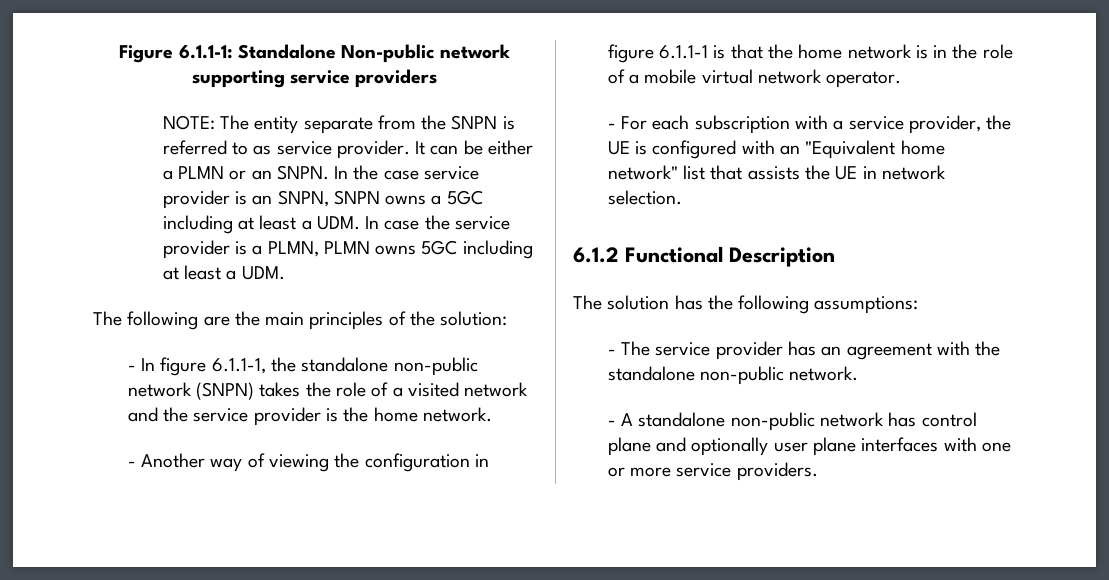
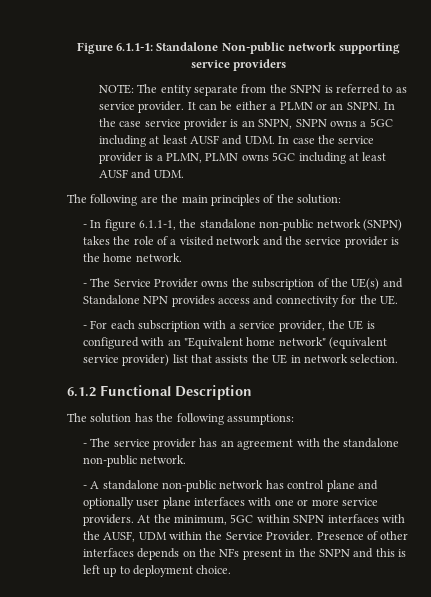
- In the case service provider is an SNPN, SNPN owns a 5GC including at least a UDM. In case the service provider is a PLMN, PLMN owns 5GC including at least a UDM.
+ In the case service provider is an SNPN, SNPN owns a 5GC including at least AUSF and UDM. In case the service provider is a PLMN, PLMN owns 5GC including at least AUSF and UDM.
- - Another way of viewing the configuration in figure 6.1.1-1 is that the home network is in the role of a mobile virtual network operator.
+ - The Service Provider owns the subscription of the UE(s) and Standalone NPN provides access and connectivity for the UE.
- - For each subscription with a service provider, the UE is configured with an "Equivalent home network" list that assists the UE in network selection.
+ - For each subscription with a service provider, the UE is configured with an "Equivalent home network" (equivalent service provider) list that assists the UE in network selection.
+ At the minimum, 5GC within SNPN interfaces with the AUSF, UDM within the Service Provider. Presence of other interfaces depends on the NFs present in the SNPN and this is left up to deployment choice.

